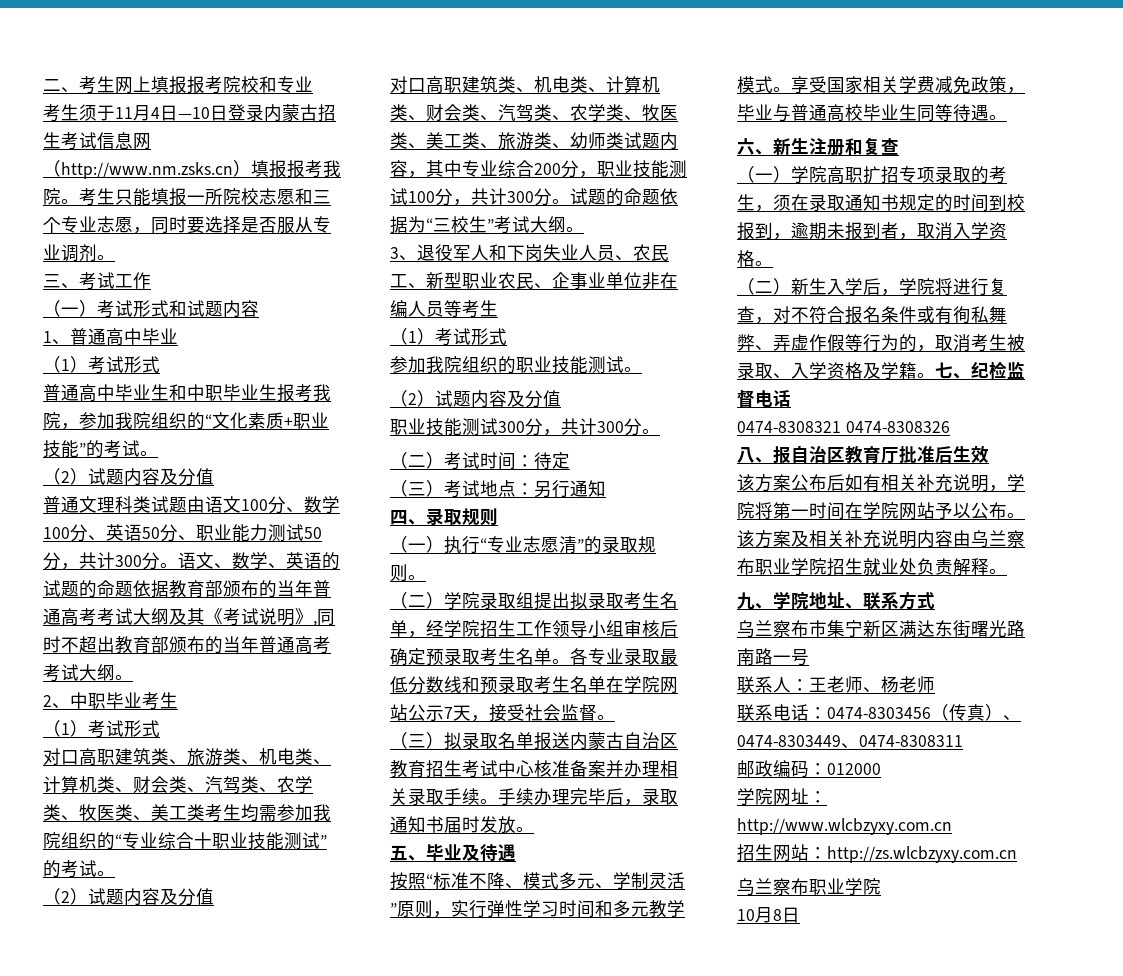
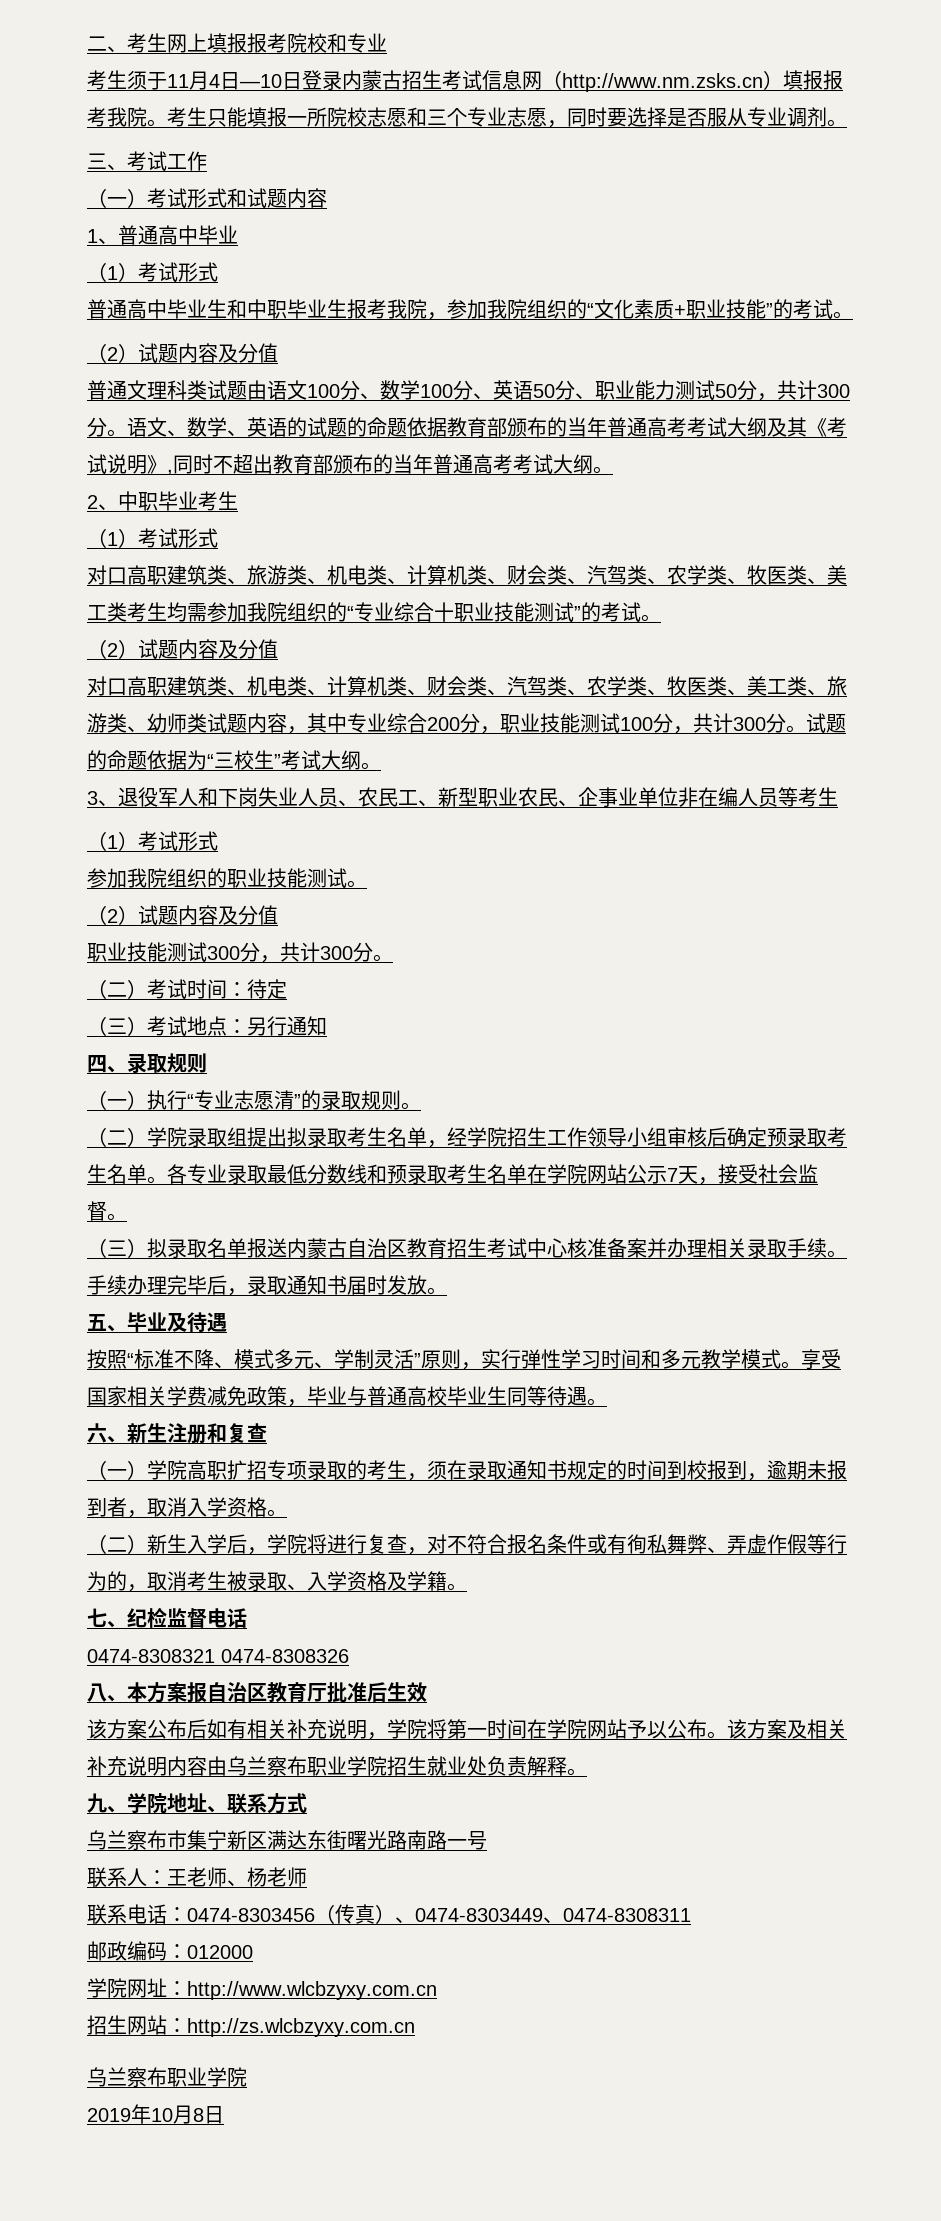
- （二）新生入学后，学院将进行复查，对不符合报名条件或有徇私舞弊、弄虚作假等行为的，取消考生被录取、入学资格及学籍。七、纪检监督电话
+ （二）新生入学后，学院将进行复查，对不符合报名条件或有徇私舞弊、弄虚作假等行为的，取消考生被录取、入学资格及学籍。
+ 七、纪检监督电话
- 八、报自治区教育厅批准后生效
+ 八、本方案报自治区教育厅批准后生效
- 10月8日
+ 2019年10月8日

